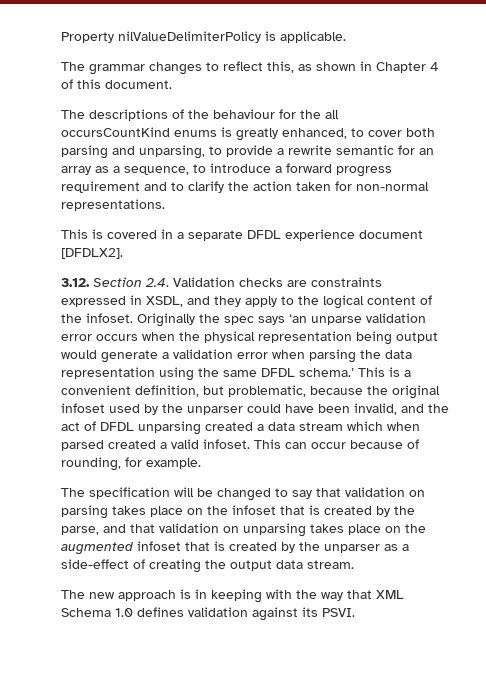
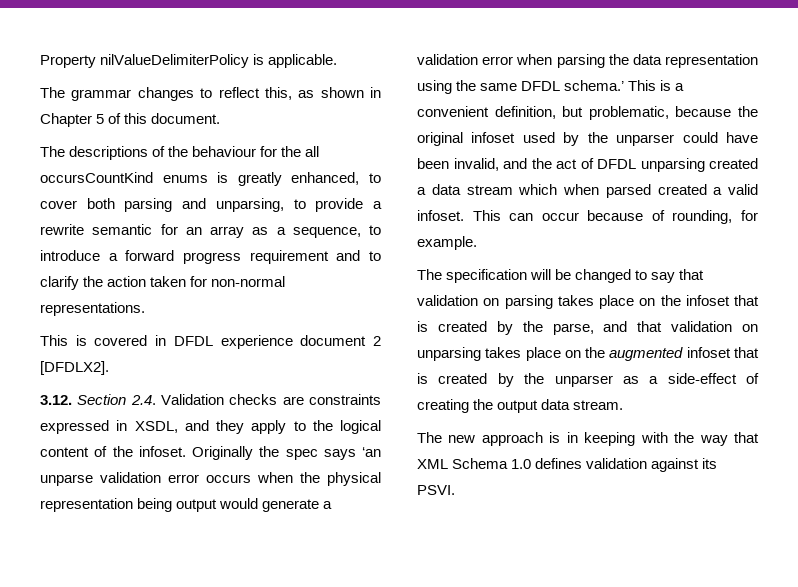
- The grammar changes to reflect this, as shown in Chapter 4 of this document.
+ The grammar changes to reflect this, as shown in Chapter 5 of this document.
- This is covered in a separate DFDL experience document [DFDLX2].
+ This is covered in DFDL experience document 2 [DFDLX2].

